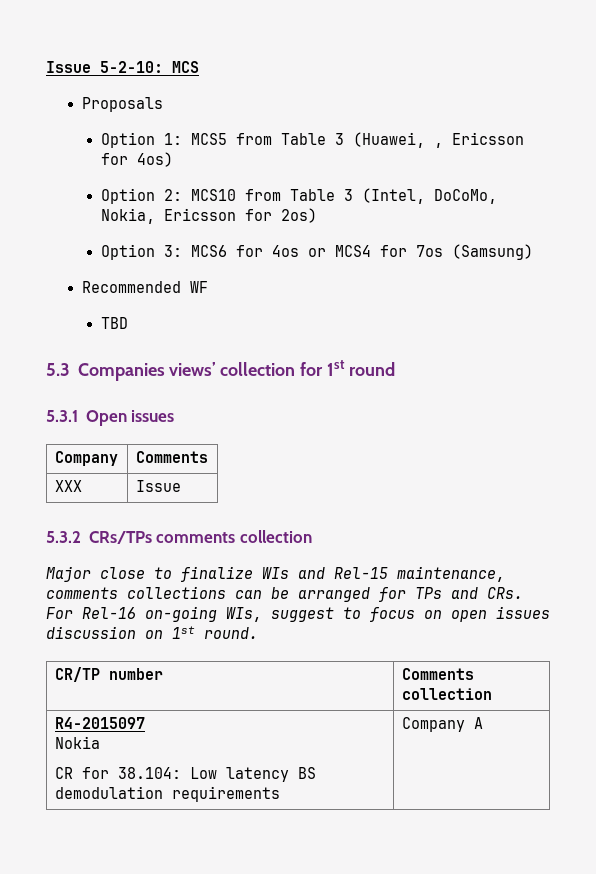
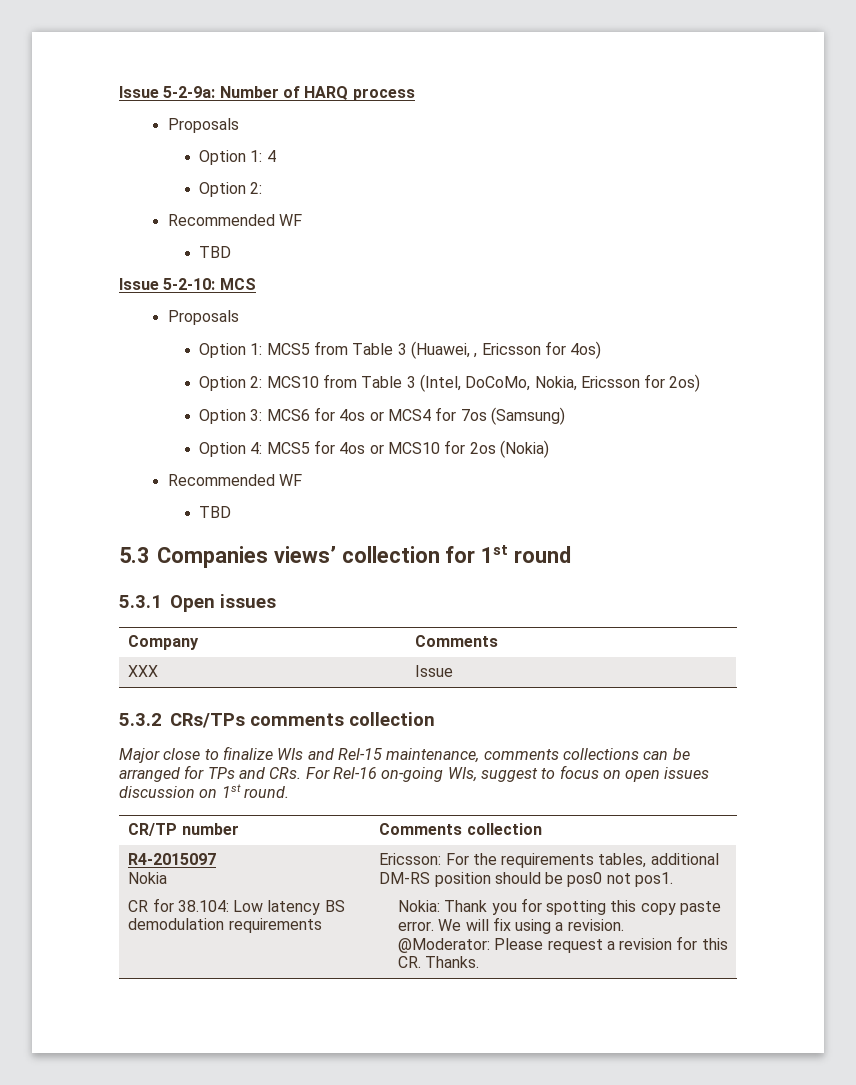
+ Issue 5-2-9a: Number of HARQ process
+ Proposals
+ Option 1: 4
+ Option 2:
+ Recommended WF
+ TBD
+ Option 4: MCS5 for 4os or MCS10 for 2os (Nokia)
- Company A
+ Ericsson: For the requirements tables, additional DM-RS position should be pos0 not pos1.
+ Nokia: Thank you for spotting this copy paste error. We will fix using a revision.
+ @Moderator: Please request a revision for this CR. Thanks.

